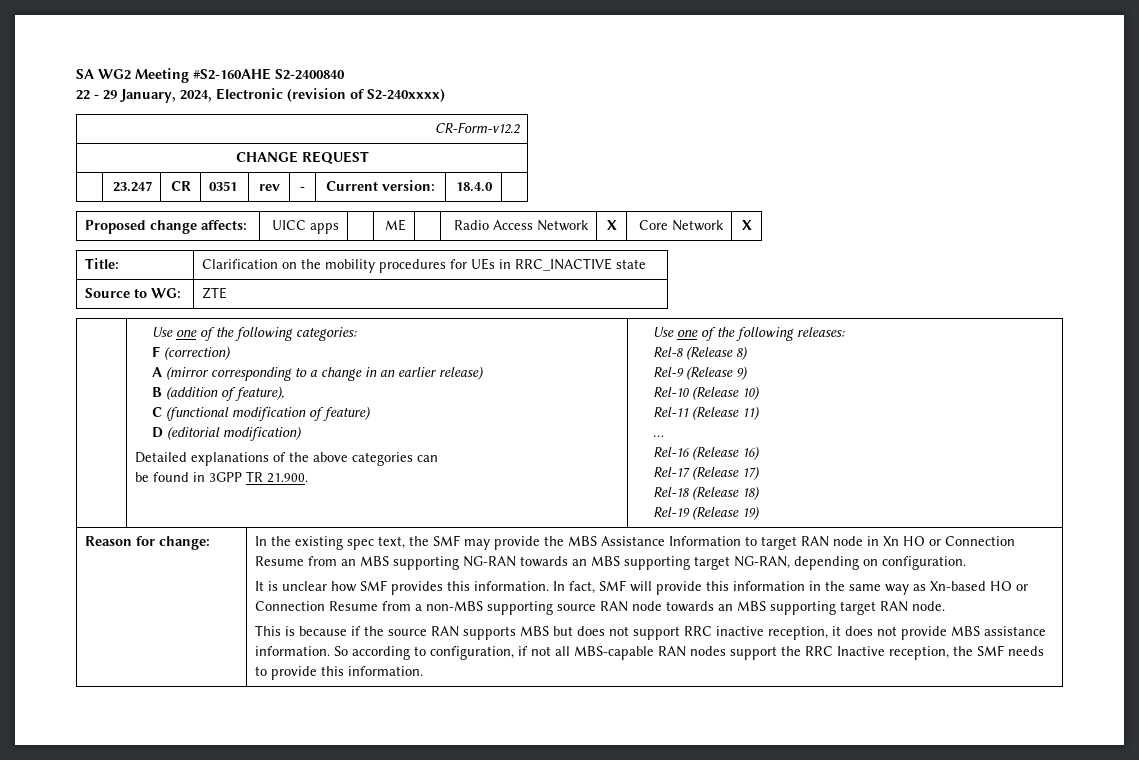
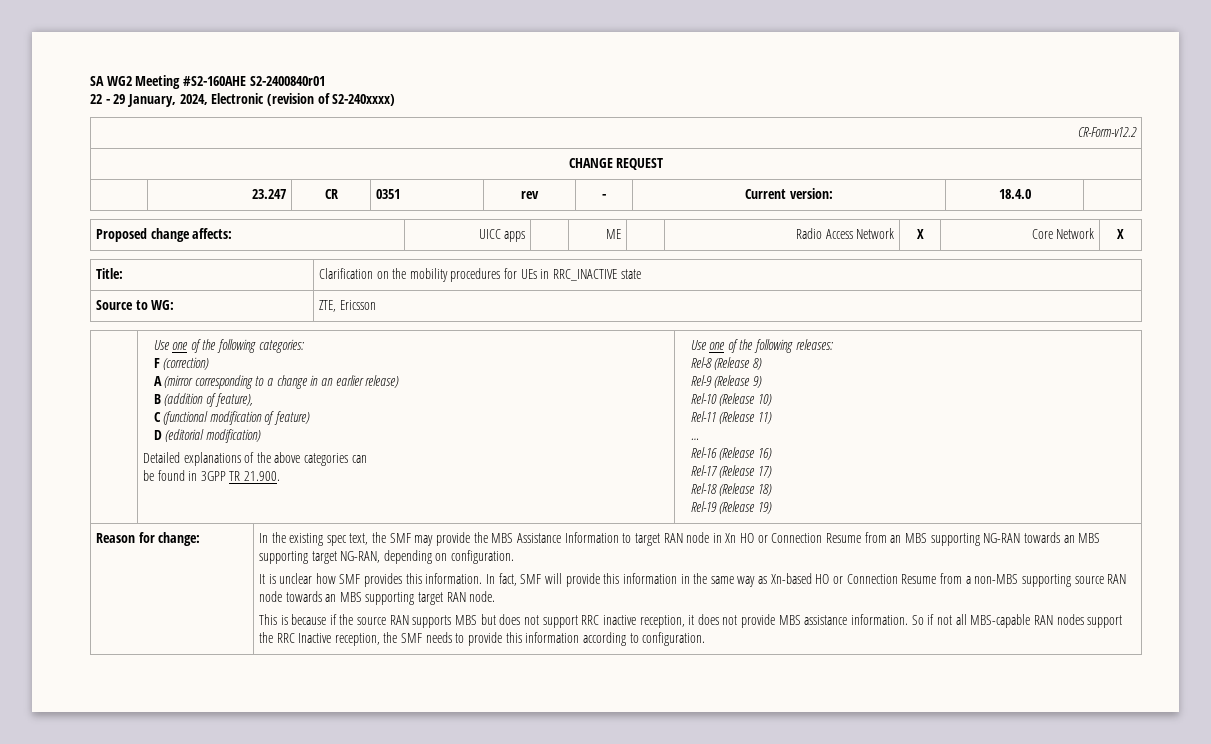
- SA WG2 Meeting #S2-160AHE S2-2400840
+ SA WG2 Meeting #S2-160AHE S2-2400840r01
- Source to WG: | ZTE
+ Source to WG: | ZTE, Ericsson
- So according to configuration, if not all MBS-capable RAN nodes support the RRC Inactive reception, the SMF needs to provide this information.
+ So if not all MBS-capable RAN nodes support the RRC Inactive reception, the SMF needs to provide this information according to configuration.

